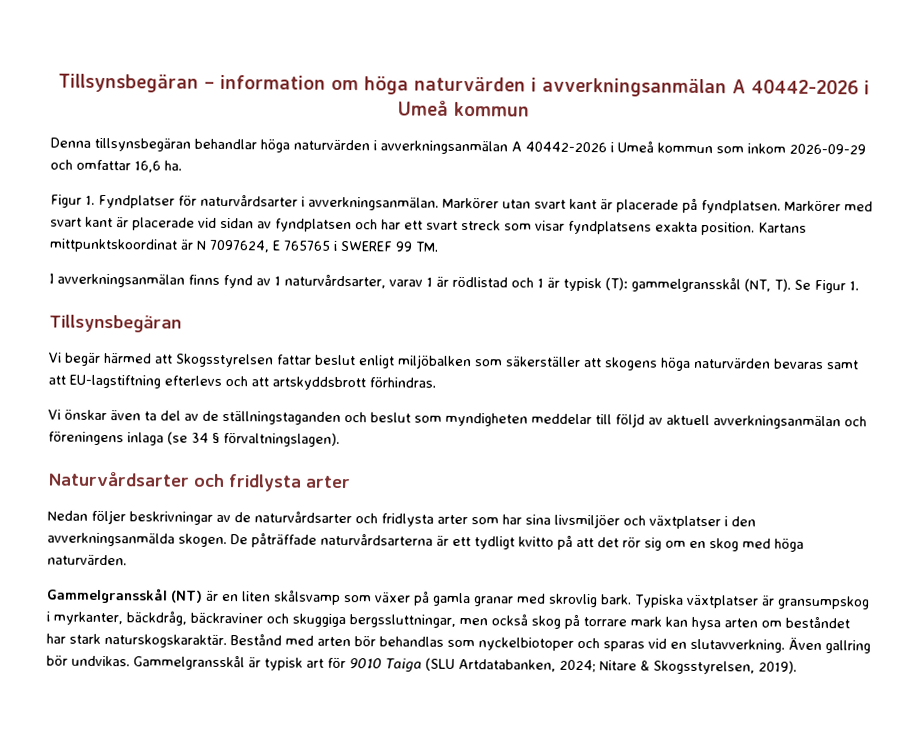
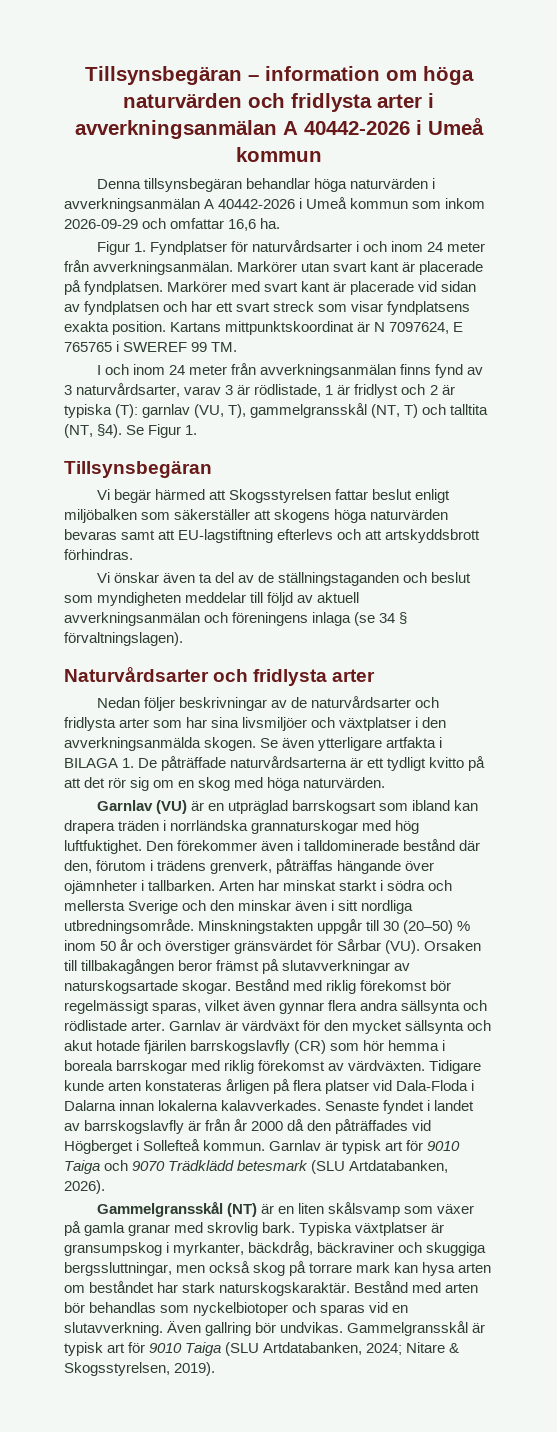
- Tillsynsbegäran – information om höga naturvärden i avverkningsanmälan A 40442-2026 i Umeå kommun
+ Tillsynsbegäran – information om höga naturvärden och fridlysta arter i avverkningsanmälan A 40442-2026 i Umeå kommun
- Figur 1. Fyndplatser för naturvårdsarter i avverkningsanmälan.
+ Figur 1. Fyndplatser för naturvårdsarter i och inom 24 meter från avverkningsanmälan.
- I avverkningsanmälan finns fynd av 1 naturvårdsarter, varav 1 är rödlistad och 1 är typisk (T): gammelgransskål (NT, T). Se Figur 1.
+ I och inom 24 meter från avverkningsanmälan finns fynd av 3 naturvårdsarter, varav 3 är rödlistade, 1 är fridlyst och 2 är typiska (T): garnlav (VU, T), gammelgransskål (NT, T) och talltita (NT, §4). Se Figur 1.
- De påträffade naturvårdsarterna är ett tydligt kvitto på att det rör sig om en skog med höga naturvärden.
+ Se även ytterligare artfakta i BILAGA 1. De påträffade naturvårdsarterna är ett tydligt kvitto på att det rör sig om en skog med höga naturvärden.
+ Garnlav (VU) är en utpräglad barrskogsart som ibland kan drapera träden i norrländska grannaturskogar med hög luftfuktighet. Den förekommer även i talldominerade bestånd där den, förutom i trädens grenverk, påträffas hängande över ojämnheter i tallbarken. Arten har minskat starkt i södra och mellersta Sverige och den minskar även i sitt nordliga utbredningsområde. Minskningstakten uppgår till 30 (20–50) % inom 50 år och överstiger gränsvärdet för Sårbar (VU). Orsaken till tillbakagången beror främst på slutavverkningar av naturskogsartade skogar. Bestånd med riklig förekomst bör regelmässigt sparas, vilket även gynnar flera andra sällsynta och rödlistade arter. Garnlav är värdväxt för den mycket sällsynta och akut hotade fjärilen barrskogslavfly (CR) som hör hemma i boreala barrskogar med riklig förekomst av värdväxten. Tidigare kunde arten konstateras årligen på flera platser vid Dala-Floda i Dalarna innan lokalerna kalavverkades. Senaste fyndet i landet av barrskogslavfly är från år 2000 då den påträffades vid Högberget i Sollefteå kommun. Garnlav är typisk art för 9010 Taiga och 9070 Trädklädd betesmark (SLU Artdatabanken, 2026).

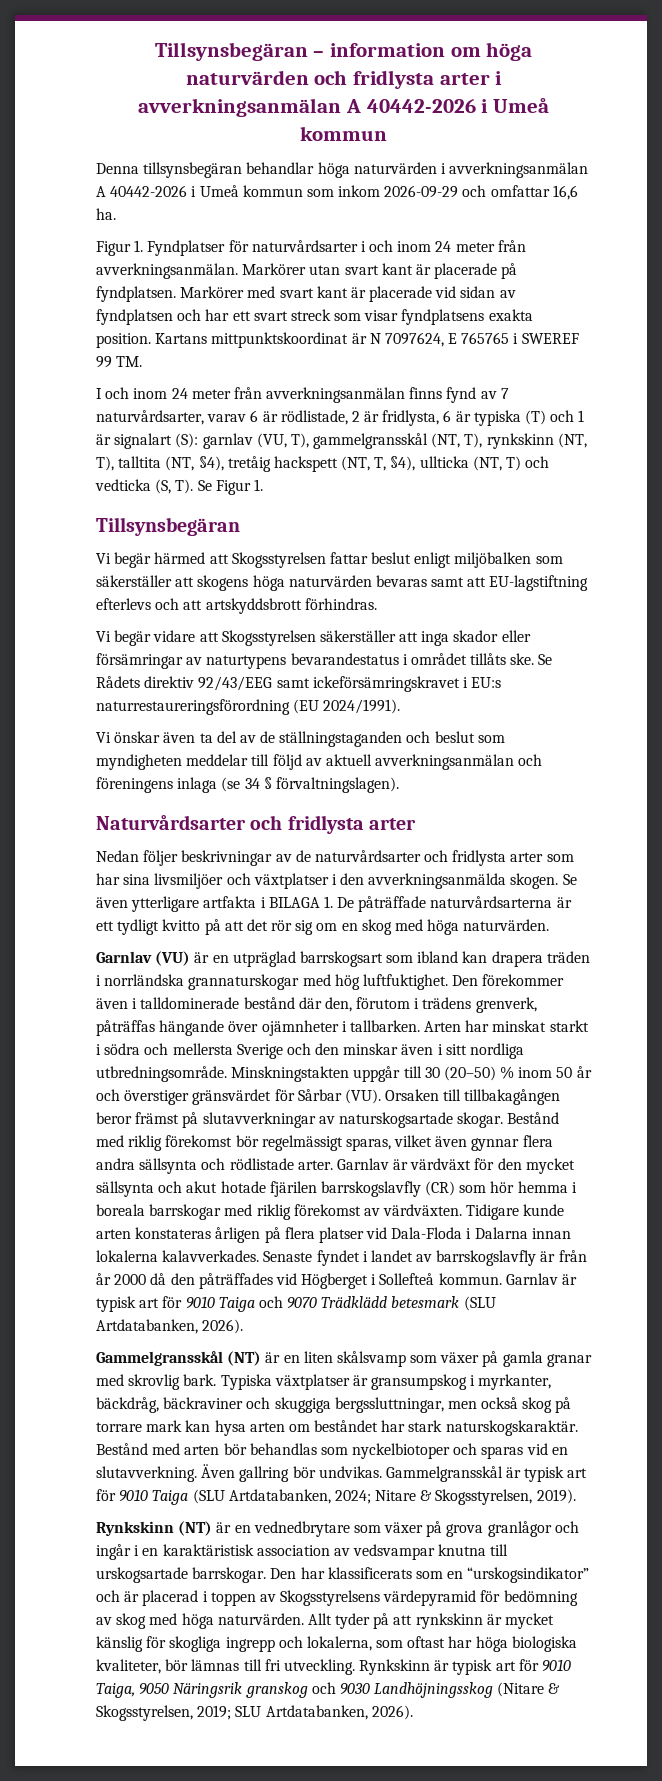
- I och inom 24 meter från avverkningsanmälan finns fynd av 3 naturvårdsarter, varav 3 är rödlistade, 1 är fridlyst och 2 är typiska (T): garnlav (VU, T), gammelgransskål (NT, T) och talltita (NT, §4). Se Figur 1.
+ I och inom 24 meter från avverkningsanmälan finns fynd av 7 naturvårdsarter, varav 6 är rödlistade, 2 är fridlysta, 6 är typiska (T) och 1 är signalart (S): garnlav (VU, T), gammelgransskål (NT, T), rynkskinn (NT, T), talltita (NT, §4), tretåig hackspett (NT, T, §4), ullticka (NT, T) och vedticka (S, T). Se Figur 1.
+ Vi begär vidare att Skogsstyrelsen säkerställer att inga skador eller försämringar av naturtypens bevarandestatus i området tillåts ske. Se Rådets direktiv 92/43/EEG samt ickeförsämringskravet i EU:s naturrestaureringsförordning (EU 2024/1991).
+ Rynkskinn (NT) är en vednedbrytare som växer på grova granlågor och ingår i en karaktäristisk association av vedsvampar knutna till urskogsartade barrskogar. Den har klassificerats som en “urskogsindikator” och är placerad i toppen av Skogsstyrelsens värdepyramid för bedömning av skog med höga naturvärden. Allt tyder på att rynkskinn är mycket känslig för skogliga ingrepp och lokalerna, som oftast har höga biologiska kvaliteter, bör lämnas till fri utveckling. Rynkskinn är typisk art för 9010 Taiga, 9050 Näringsrik granskog och 9030 Landhöjningsskog (Nitare & Skogsstyrelsen, 2019; SLU Artdatabanken, 2026).

